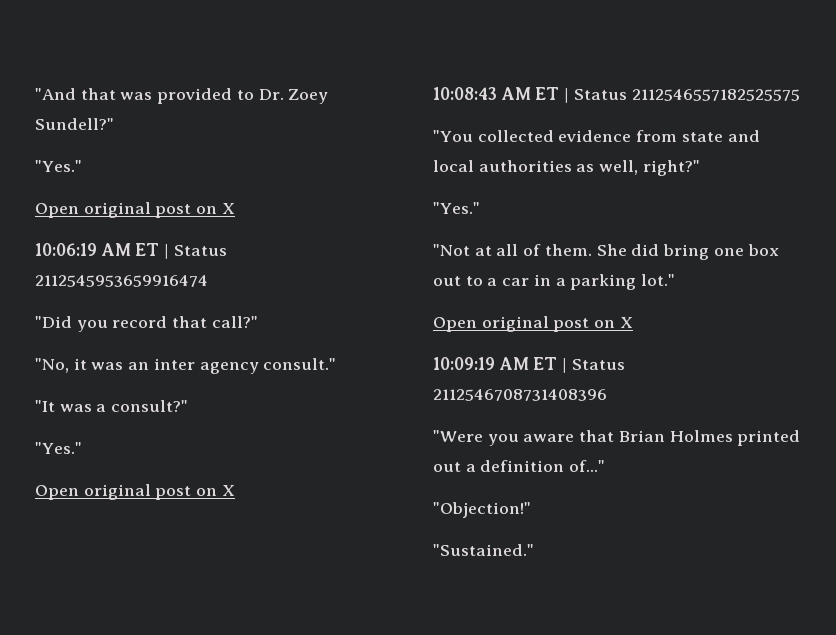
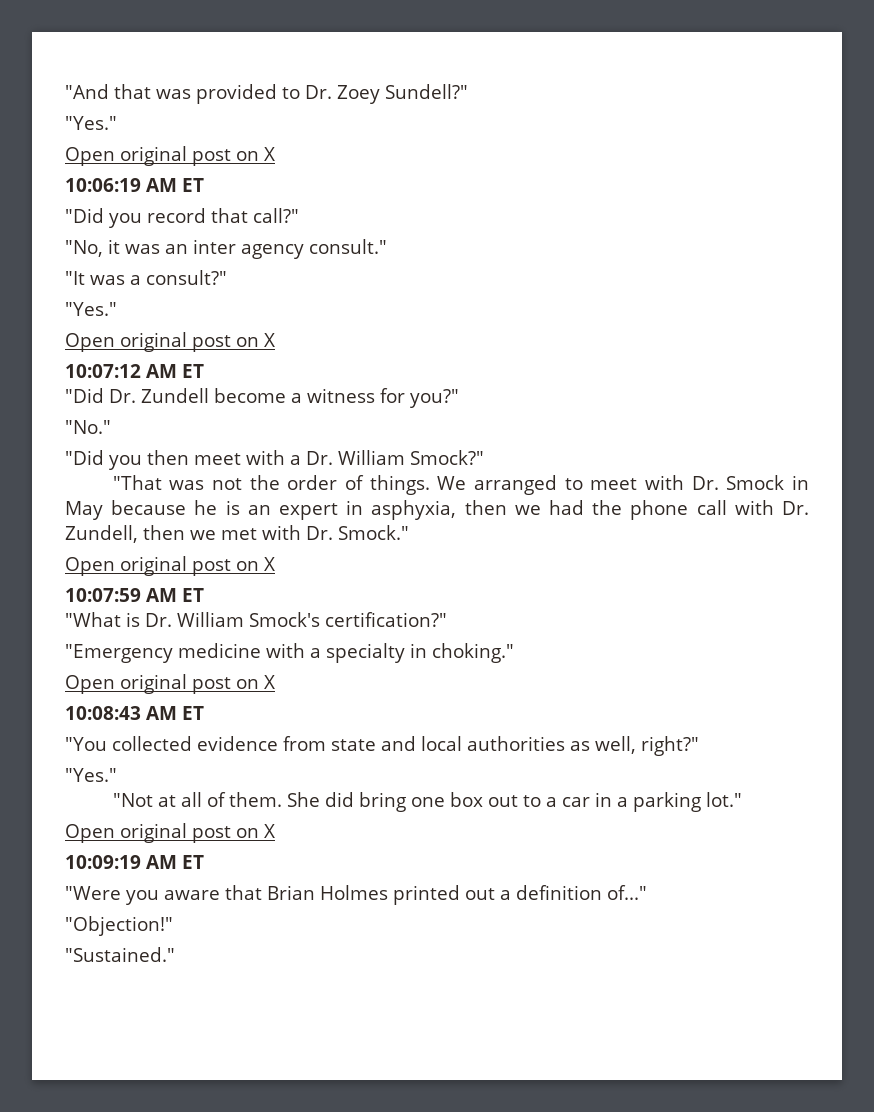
- 10:06:19 AM ET | Status 2112545953659916474
+ 10:06:19 AM ET
+ 10:07:12 AM ET
+ "Did Dr. Zundell become a witness for you?"
+ "No."
+ "Did you then meet with a Dr. William Smock?"
+ "That was not the order of things. We arranged to meet with Dr. Smock in May because he is an expert in asphyxia, then we had the phone call with Dr. Zundell, then we met with Dr. Smock."
+ Open original post on X
+ 10:07:59 AM ET
+ "What is Dr. William Smock's certification?"
+ "Emergency medicine with a specialty in choking."
+ Open original post on X
- 10:08:43 AM ET | Status 2112546557182525575
+ 10:08:43 AM ET
- 10:09:19 AM ET | Status 2112546708731408396
+ 10:09:19 AM ET

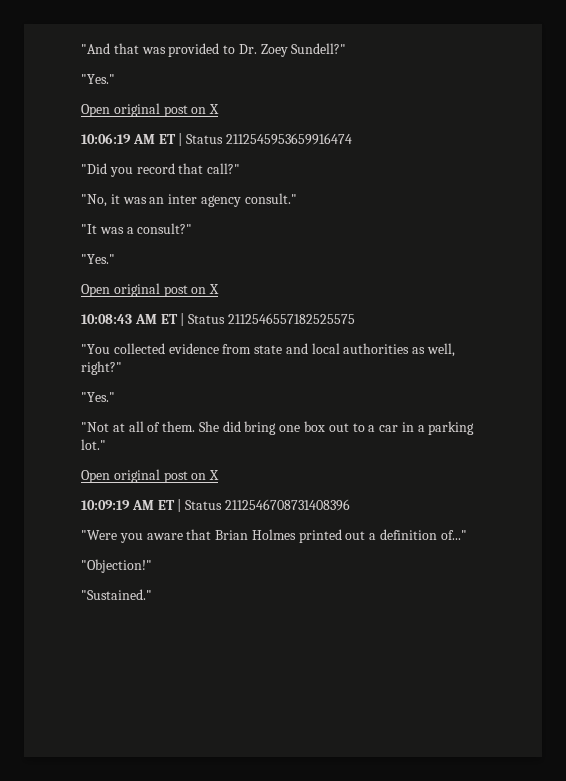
- 10:06:19 AM ET
+ 10:06:19 AM ET | Status 2112545953659916474
- 10:07:12 AM ET
- "Did Dr. Zundell become a witness for you?"
- "No."
- "Did you then meet with a Dr. William Smock?"
- "That was not the order of things. We arranged to meet with Dr. Smock in May because he is an expert in asphyxia, then we had the phone call with Dr. Zundell, then we met with Dr. Smock."
- Open original post on X
- 10:07:59 AM ET
- "What is Dr. William Smock's certification?"
- "Emergency medicine with a specialty in choking."
- Open original post on X
- 10:08:43 AM ET
+ 10:08:43 AM ET | Status 2112546557182525575
- 10:09:19 AM ET
+ 10:09:19 AM ET | Status 2112546708731408396

